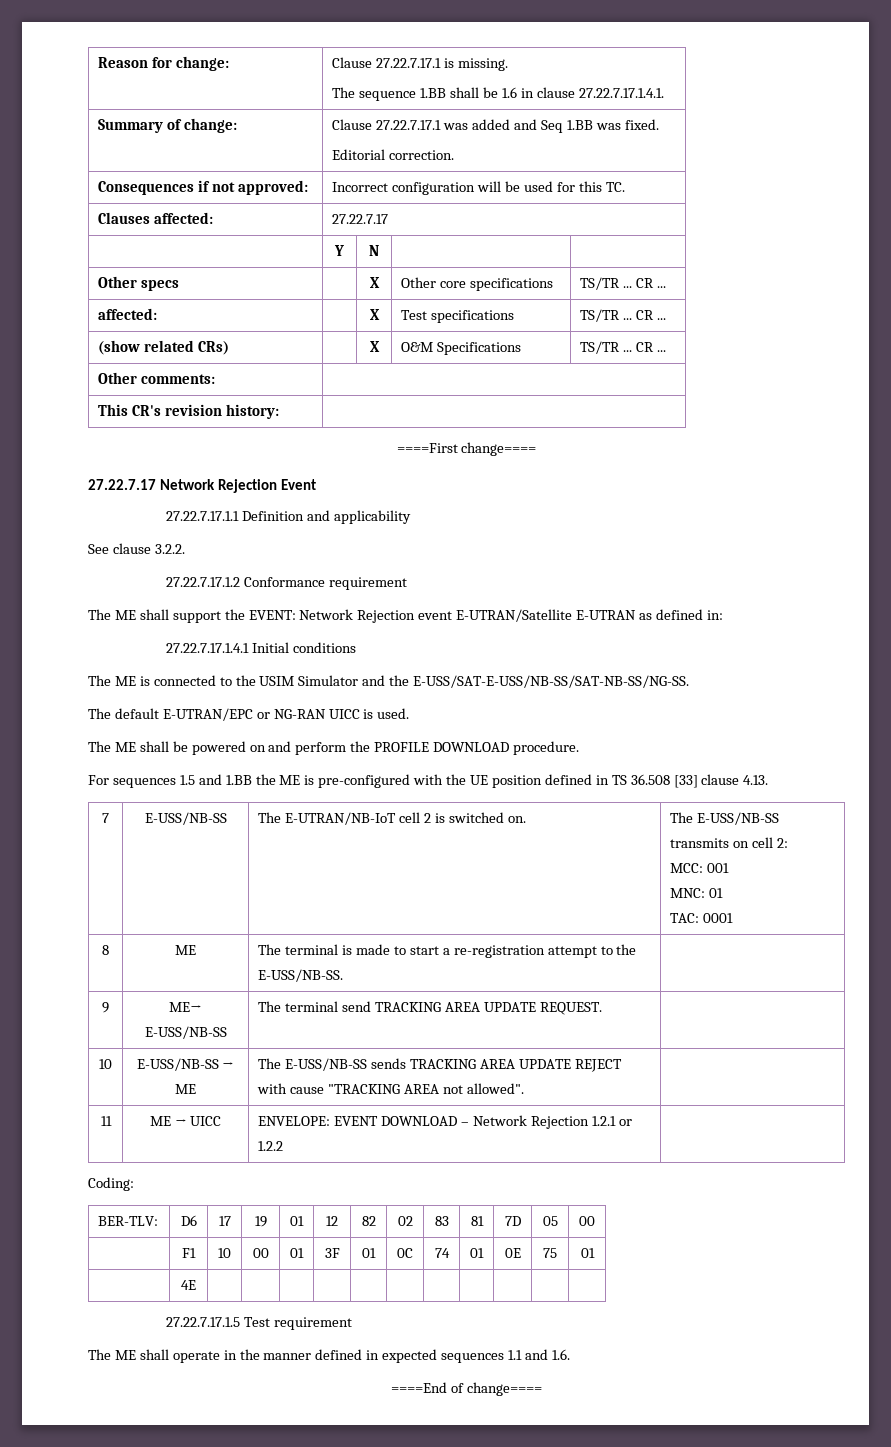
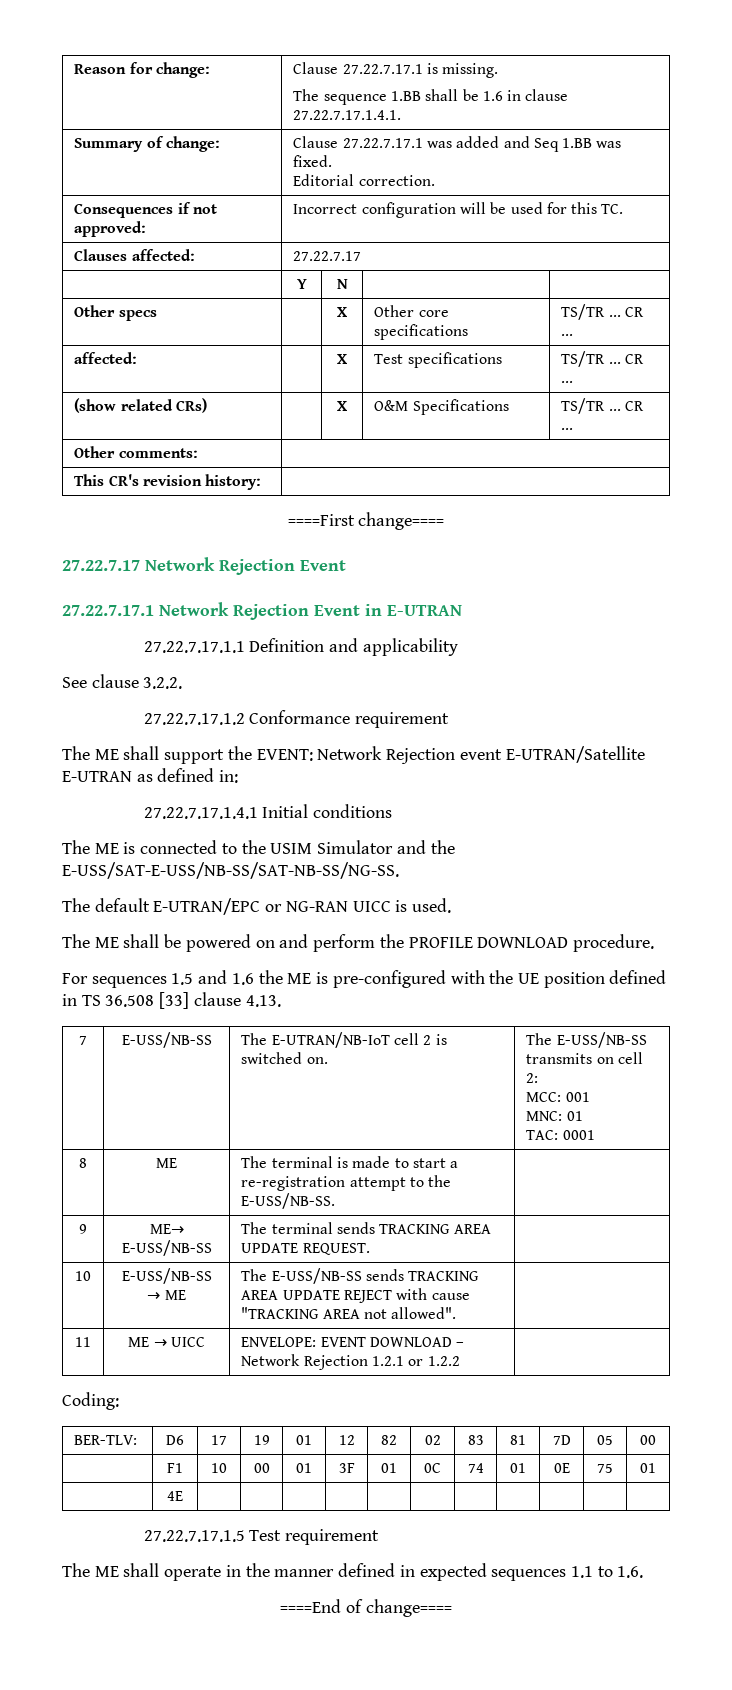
+ 27.22.7.17.1 Network Rejection Event in E-UTRAN
- For sequences 1.5 and 1.BB the ME is pre-configured with the UE position defined in TS 36.508 [33] clause 4.13.
+ For sequences 1.5 and 1.6 the ME is pre-configured with the UE position defined in TS 36.508 [33] clause 4.13.
- 9 | ME→ E-USS/NB-SS | The terminal send TRACKING AREA UPDATE REQUEST. |
+ 9 | ME→ E-USS/NB-SS | The terminal sends TRACKING AREA UPDATE REQUEST. |
- The ME shall operate in the manner defined in expected sequences 1.1 and 1.6.
+ The ME shall operate in the manner defined in expected sequences 1.1 to 1.6.

